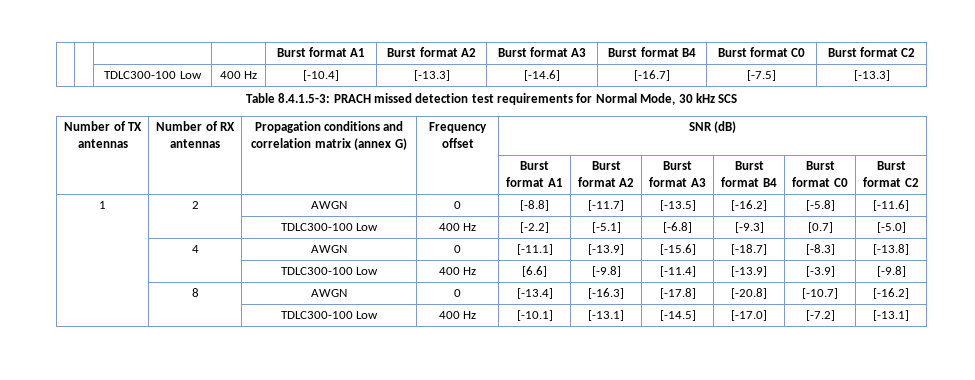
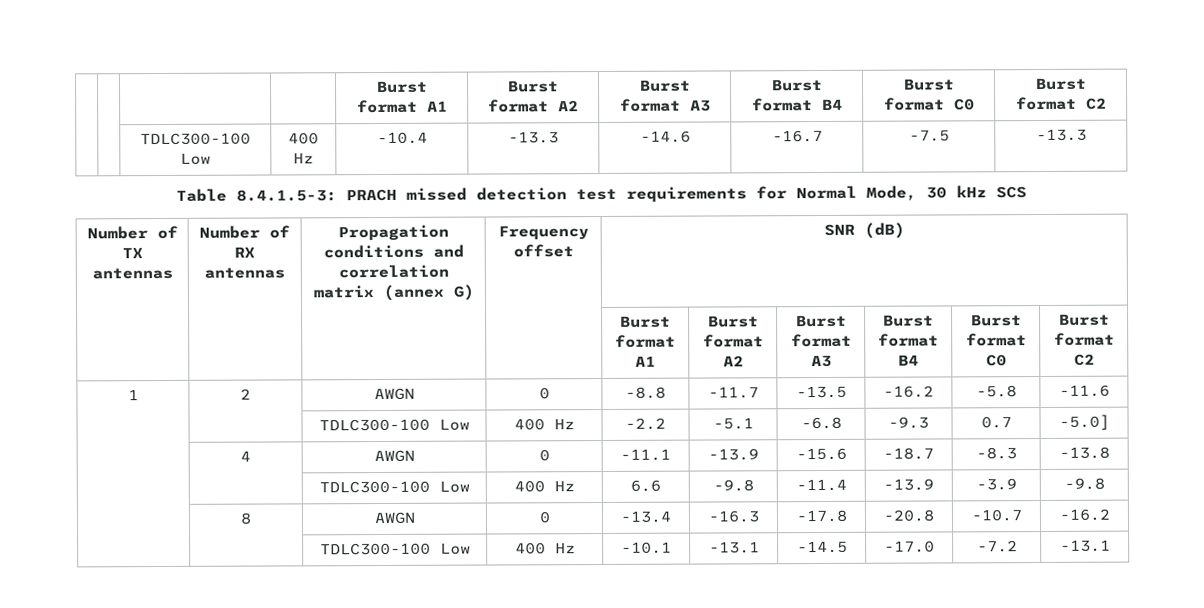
- | | TDLC300-100 Low | 400 Hz | [-10.4] | [-13.3] | [-14.6] | [-16.7] | [-7.5] | [-13.3]
+ | | TDLC300-100 Low | 400 Hz | -10.4 | -13.3 | -14.6 | -16.7 | -7.5 | -13.3
- 1 | 2 | AWGN | 0 | [-8.8] | [-11.7] | [-13.5] | [-16.2] | [-5.8] | [-11.6]
- | | TDLC300-100 Low | 400 Hz | [-2.2] | [-5.1] | [-6.8] | [-9.3] | [0.7] | [-5.0]
- | 4 | AWGN | 0 | [-11.1] | [-13.9] | [-15.6] | [-18.7] | [-8.3] | [-13.8]
- | | TDLC300-100 Low | 400 Hz | [6.6] | [-9.8] | [-11.4] | [-13.9] | [-3.9] | [-9.8]
- | 8 | AWGN | 0 | [-13.4] | [-16.3] | [-17.8] | [-20.8] | [-10.7] | [-16.2]
- | | TDLC300-100 Low | 400 Hz | [-10.1] | [-13.1] | [-14.5] | [-17.0] | [-7.2] | [-13.1]
+ 1 | 2 | AWGN | 0 | -8.8 | -11.7 | -13.5 | -16.2 | -5.8 | -11.6
+ | | TDLC300-100 Low | 400 Hz | -2.2 | -5.1 | -6.8 | -9.3 | 0.7 | -5.0]
+ | 4 | AWGN | 0 | -11.1 | -13.9 | -15.6 | -18.7 | -8.3 | -13.8
+ | | TDLC300-100 Low | 400 Hz | 6.6 | -9.8 | -11.4 | -13.9 | -3.9 | -9.8
+ | 8 | AWGN | 0 | -13.4 | -16.3 | -17.8 | -20.8 | -10.7 | -16.2
+ | | TDLC300-100 Low | 400 Hz | -10.1 | -13.1 | -14.5 | -17.0 | -7.2 | -13.1

